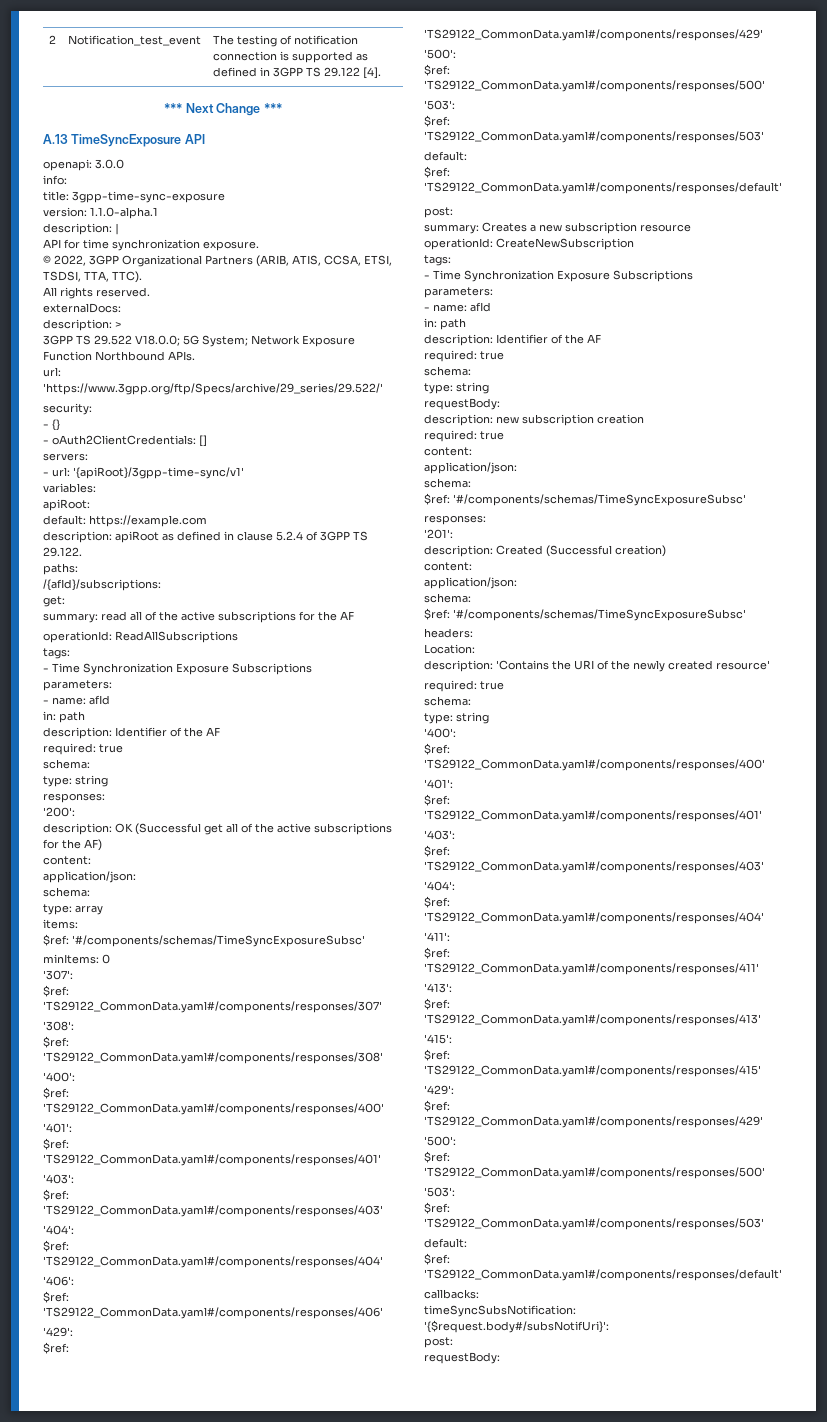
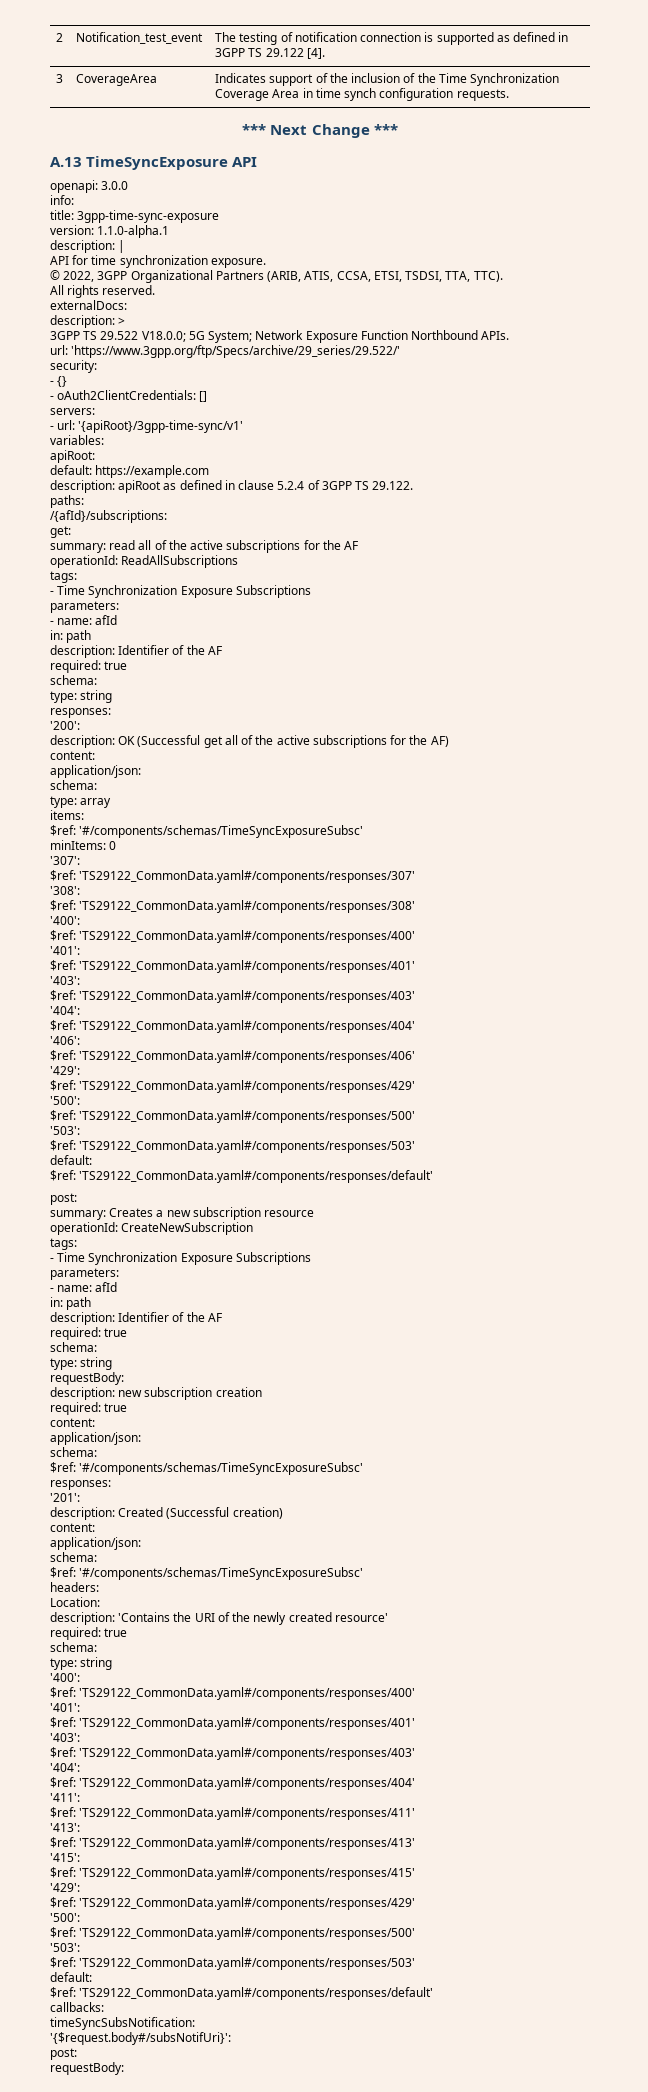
+ 3 | CoverageArea | Indicates support of the inclusion of the Time Synchronization Coverage Area in time synch configuration requests.

